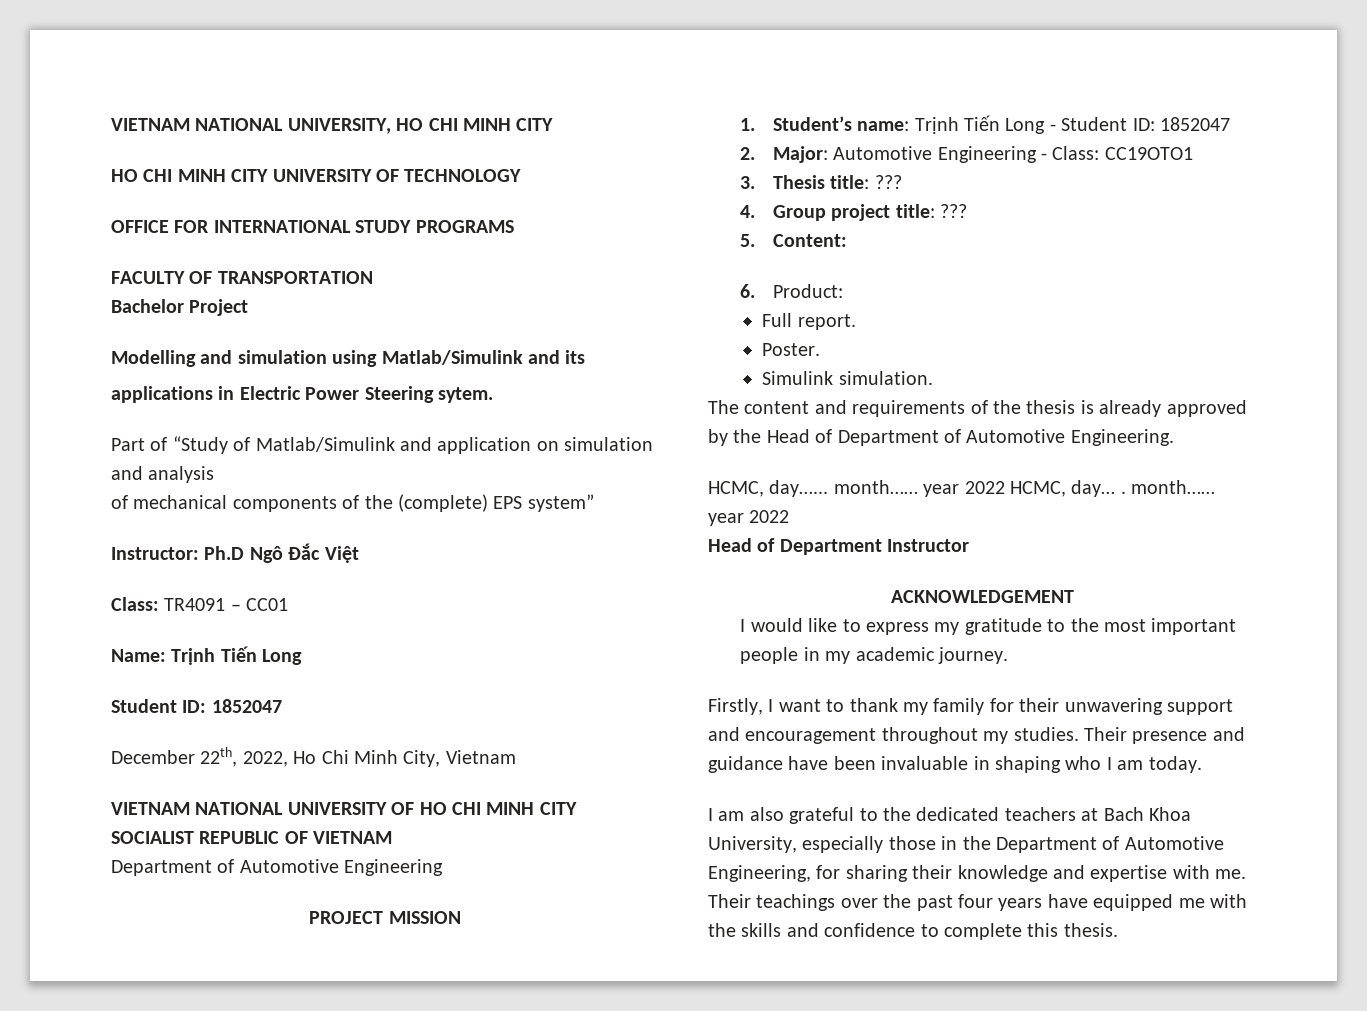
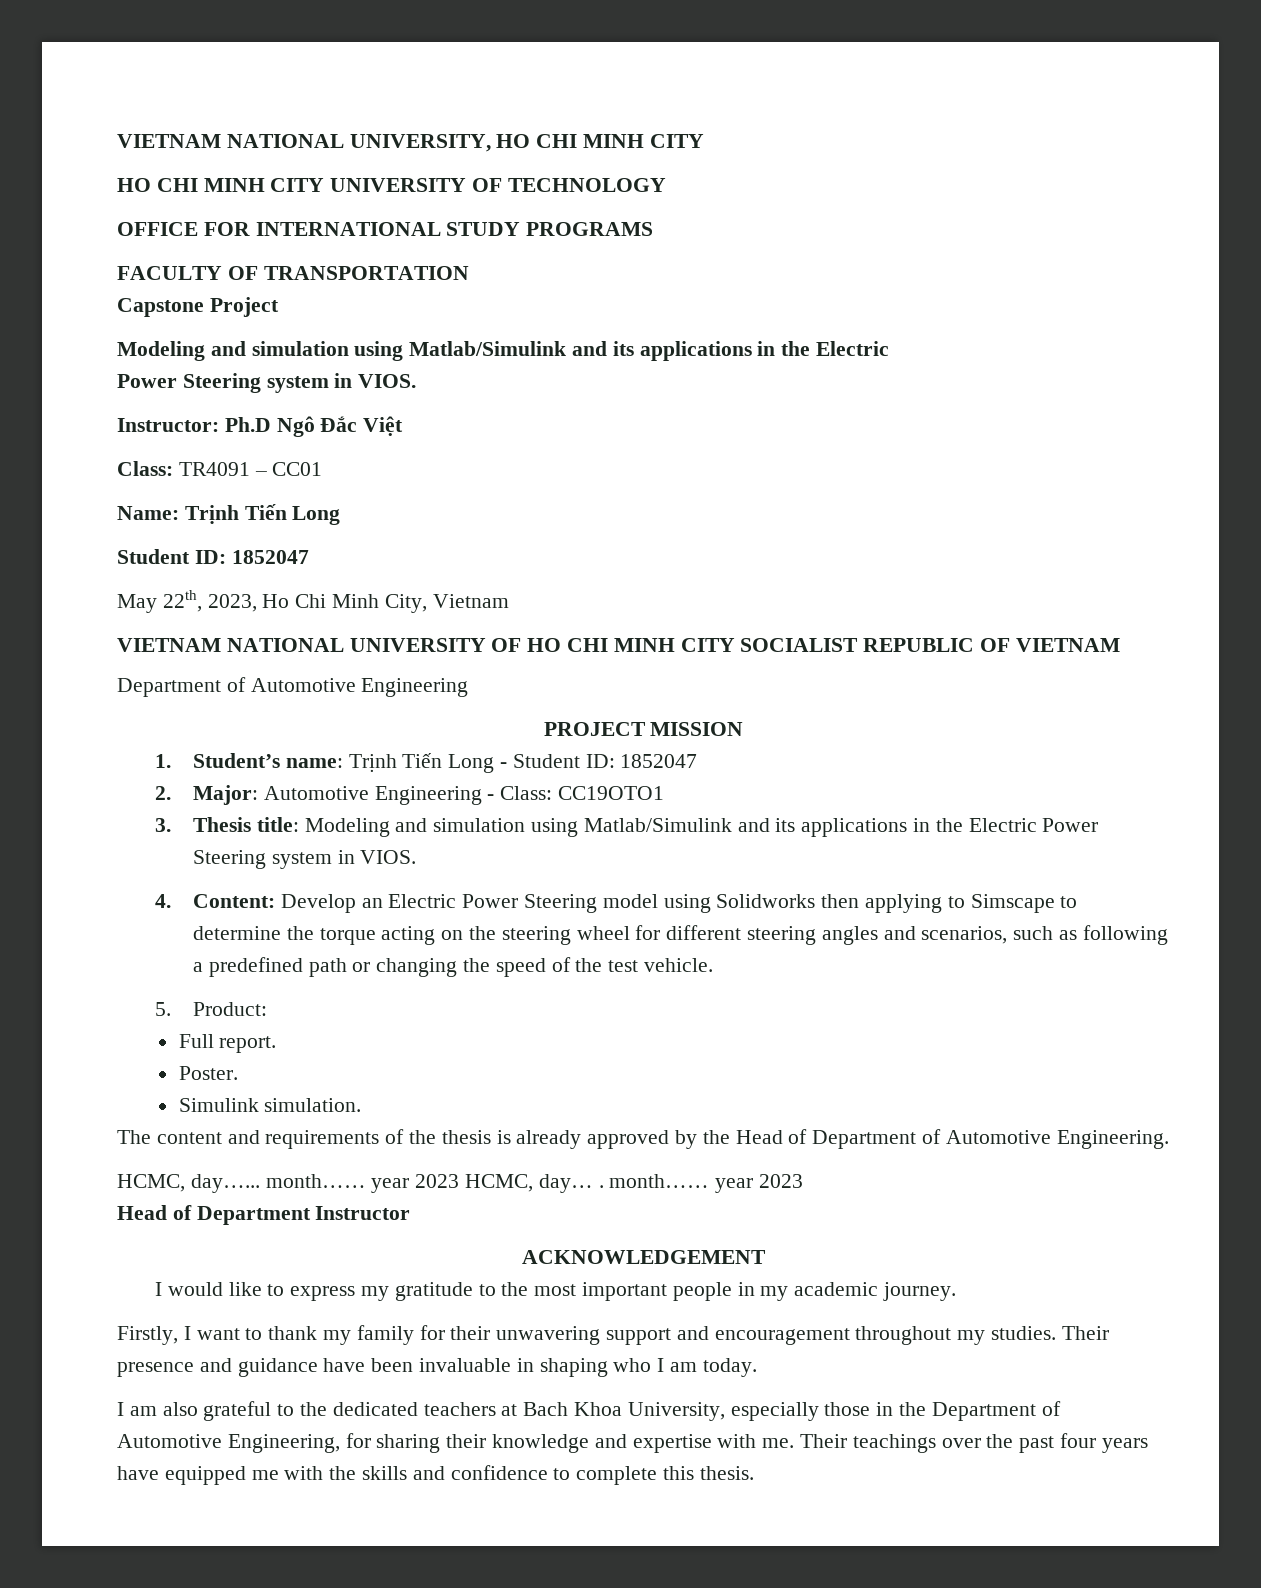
- Bachelor Project
- Modelling and simulation using Matlab/Simulink and its
- applications in Electric Power Steering sytem.
- Part of “Study of Matlab/Simulink and application on simulation and analysis
- of mechanical components of the (complete) EPS system”
+ Capstone Project
+ Modeling and simulation using Matlab/Simulink and its applications in the Electric
+ Power Steering system in VIOS.
- December 22th, 2022, Ho Chi Minh City, Vietnam
+ May 22th, 2023, Ho Chi Minh City, Vietnam
- 3. Thesis title: ???
- 4. Group project title: ???
- 5. Content:
- 6. Product:
+ 3. Thesis title: Modeling and simulation using Matlab/Simulink and its applications in the Electric Power Steering system in VIOS.
+ 4. Content: Develop an Electric Power Steering model using Solidworks then applying to Simscape to determine the torque acting on the steering wheel for different steering angles and scenarios, such as following a predefined path or changing the speed of the test vehicle.
+ 5. Product:
- HCMC, day…... month…… year 2022 HCMC, day… . month…… year 2022
+ HCMC, day…... month…… year 2023 HCMC, day… . month…… year 2023

